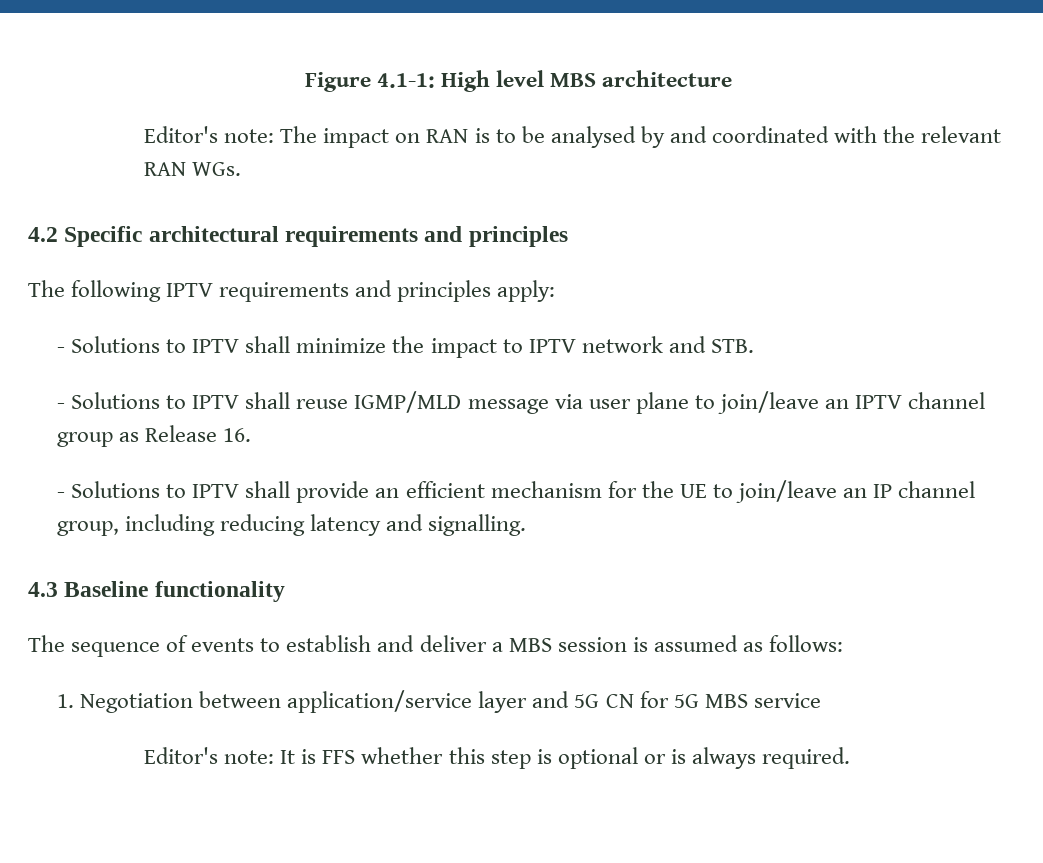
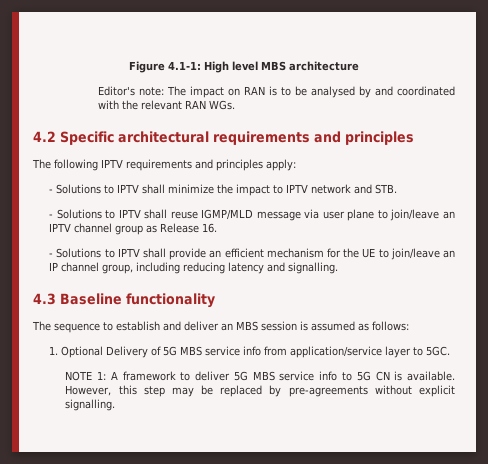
- The sequence of events to establish and deliver a MBS session is assumed as follows:
+ The sequence to establish and deliver an MBS session is assumed as follows:
- 1. Negotiation between application/service layer and 5G CN for 5G MBS service
- Editor's note: It is FFS whether this step is optional or is always required.
+ 1. Optional Delivery of 5G MBS service info from application/service layer to 5GC.
+ NOTE 1: A framework to deliver 5G MBS service info to 5G CN is available. However, this step may be replaced by pre-agreements without explicit signalling.

